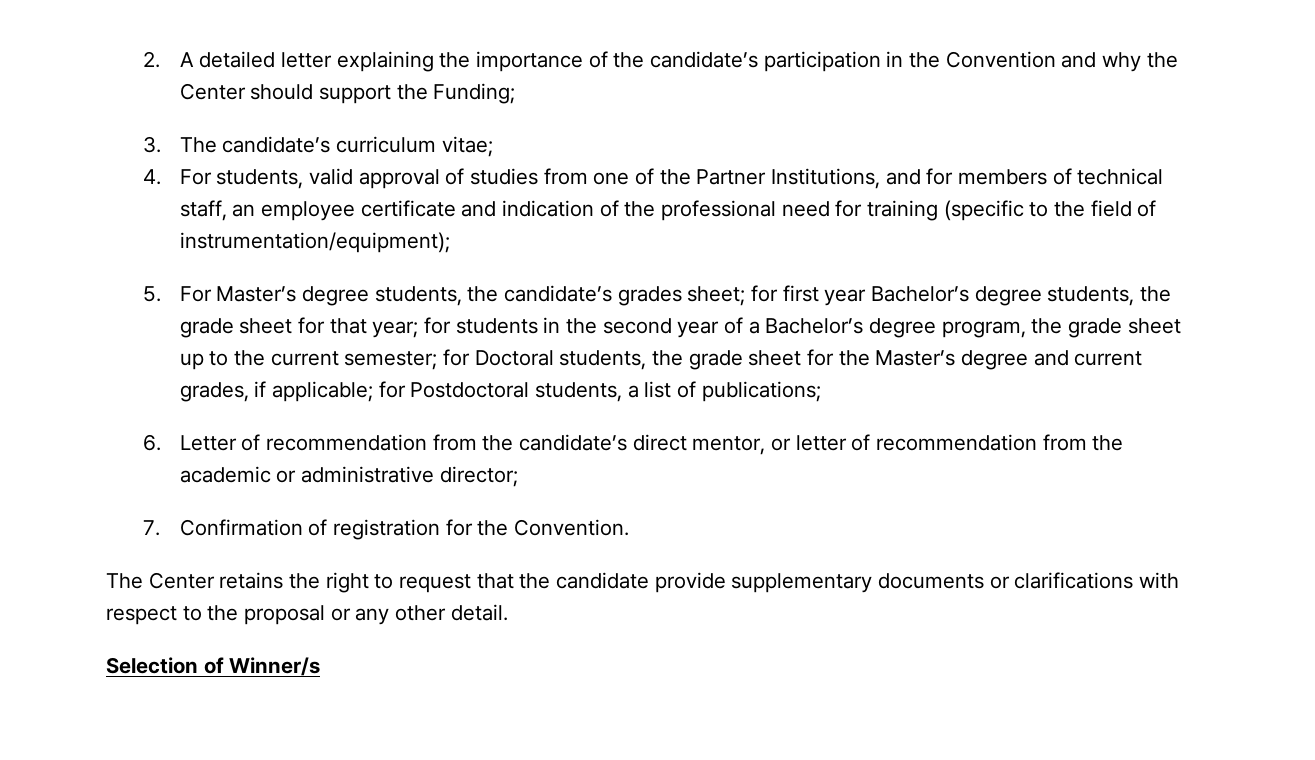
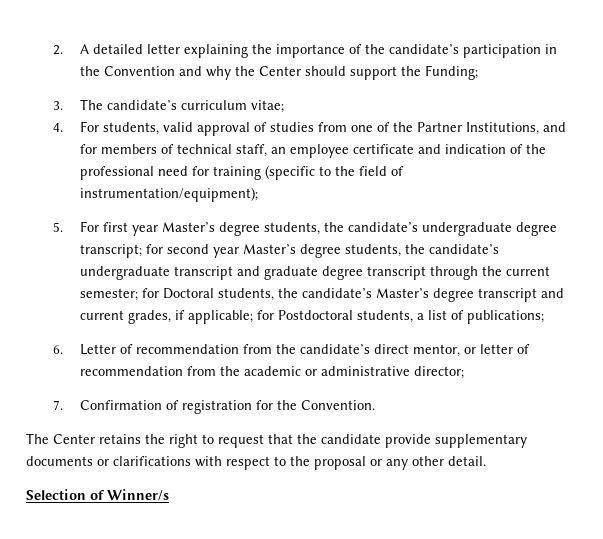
- 5. For Master’s degree students, the candidate’s grades sheet; for first year Bachelor’s degree students, the grade sheet for that year; for students in the second year of a Bachelor’s degree program, the grade sheet up to the current semester; for Doctoral students, the grade sheet for the Master’s degree and current grades, if applicable; for Postdoctoral students, a list of publications;
+ 5. For first year Master’s degree students, the candidate’s undergraduate degree transcript; for second year Master’s degree students, the candidate’s undergraduate transcript and graduate degree transcript through the current semester; for Doctoral students, the candidate’s Master’s degree transcript and current grades, if applicable; for Postdoctoral students, a list of publications;

